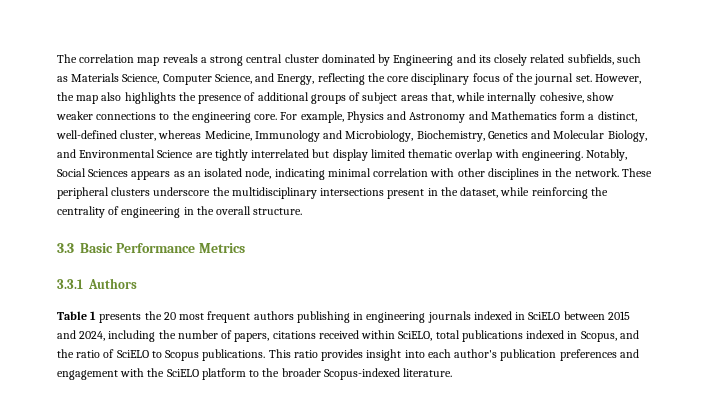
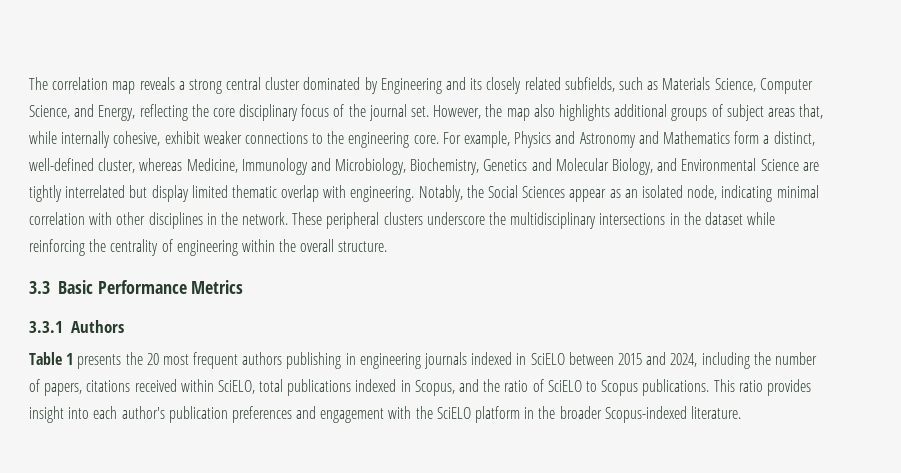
- However, the map also highlights the presence of additional groups of subject areas that, while internally cohesive, show weaker connections to the engineering core.
+ However, the map also highlights additional groups of subject areas that, while internally cohesive, exhibit weaker connections to the engineering core.
- Notably, Social Sciences appears as an isolated node, indicating minimal correlation with other disciplines in the network.
+ Notably, the Social Sciences appear as an isolated node, indicating minimal correlation with other disciplines in the network.
- These peripheral clusters underscore the multidisciplinary intersections present in the dataset, while reinforcing the centrality of engineering in the overall structure.
+ These peripheral clusters underscore the multidisciplinary intersections in the dataset while reinforcing the centrality of engineering within the overall structure.
- This ratio provides insight into each author's publication preferences and engagement with the SciELO platform to the broader Scopus-indexed literature.
+ This ratio provides insight into each author's publication preferences and engagement with the SciELO platform in the broader Scopus-indexed literature.

